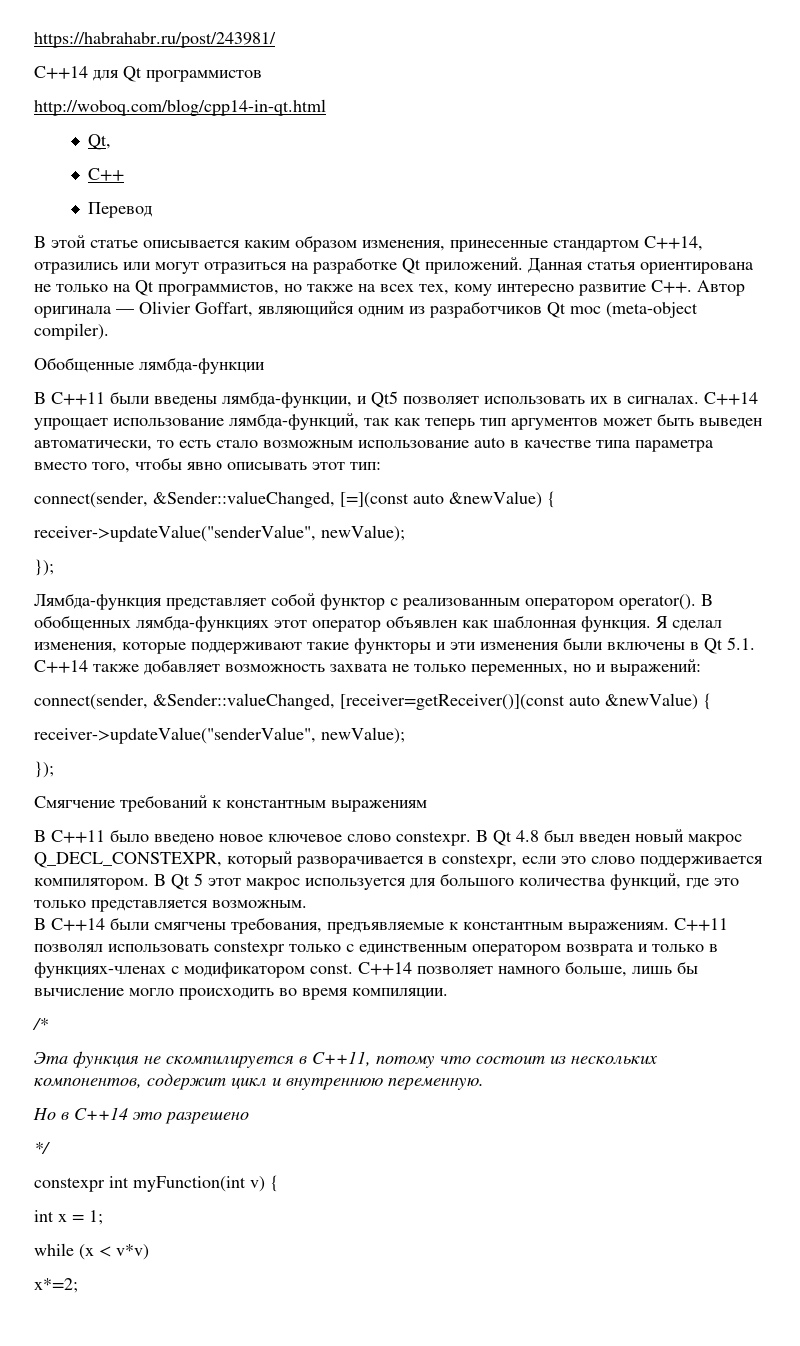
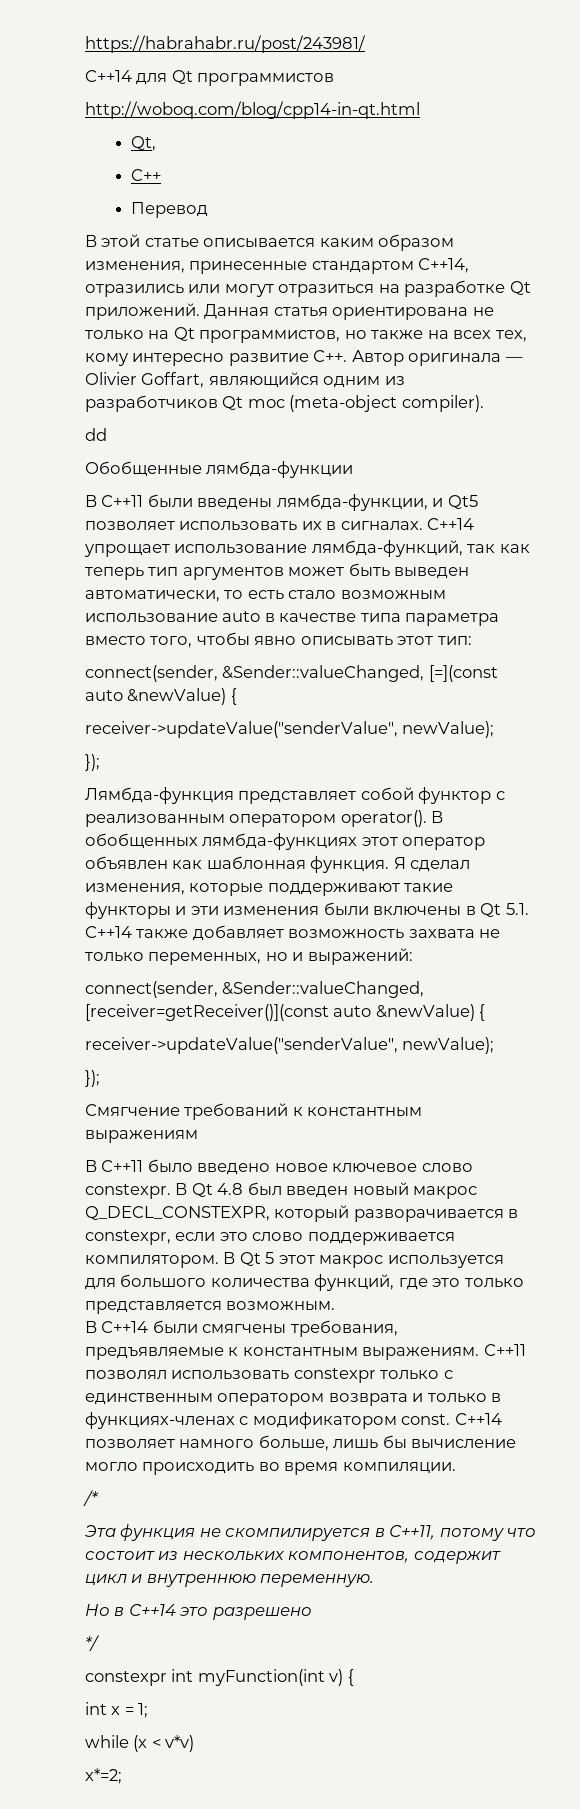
+ dd

